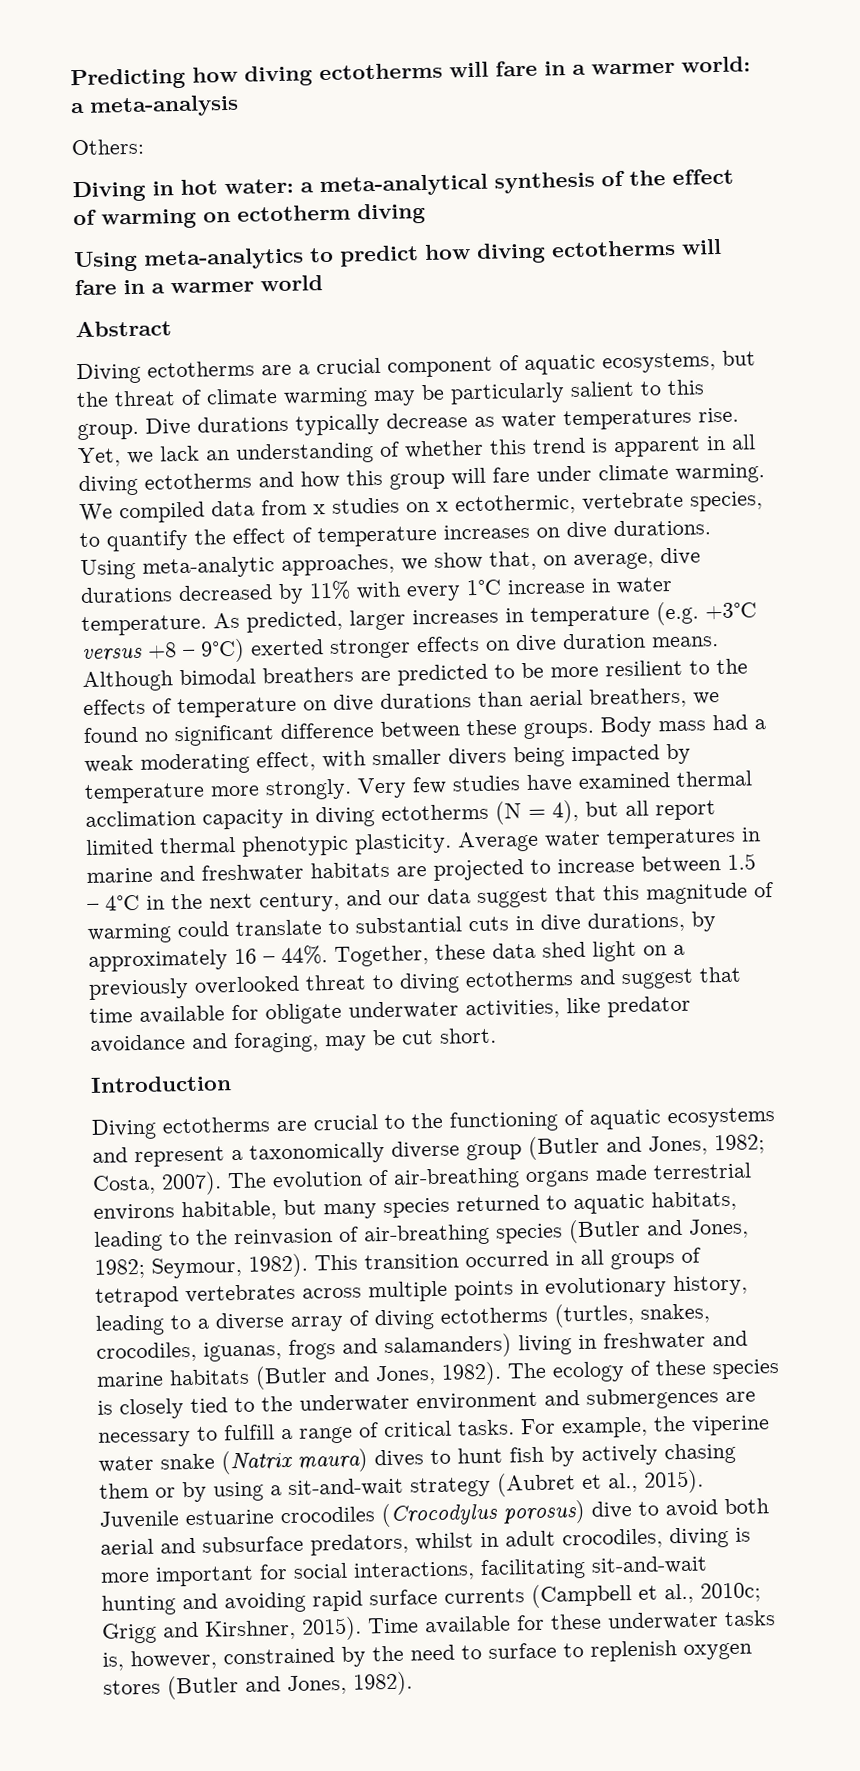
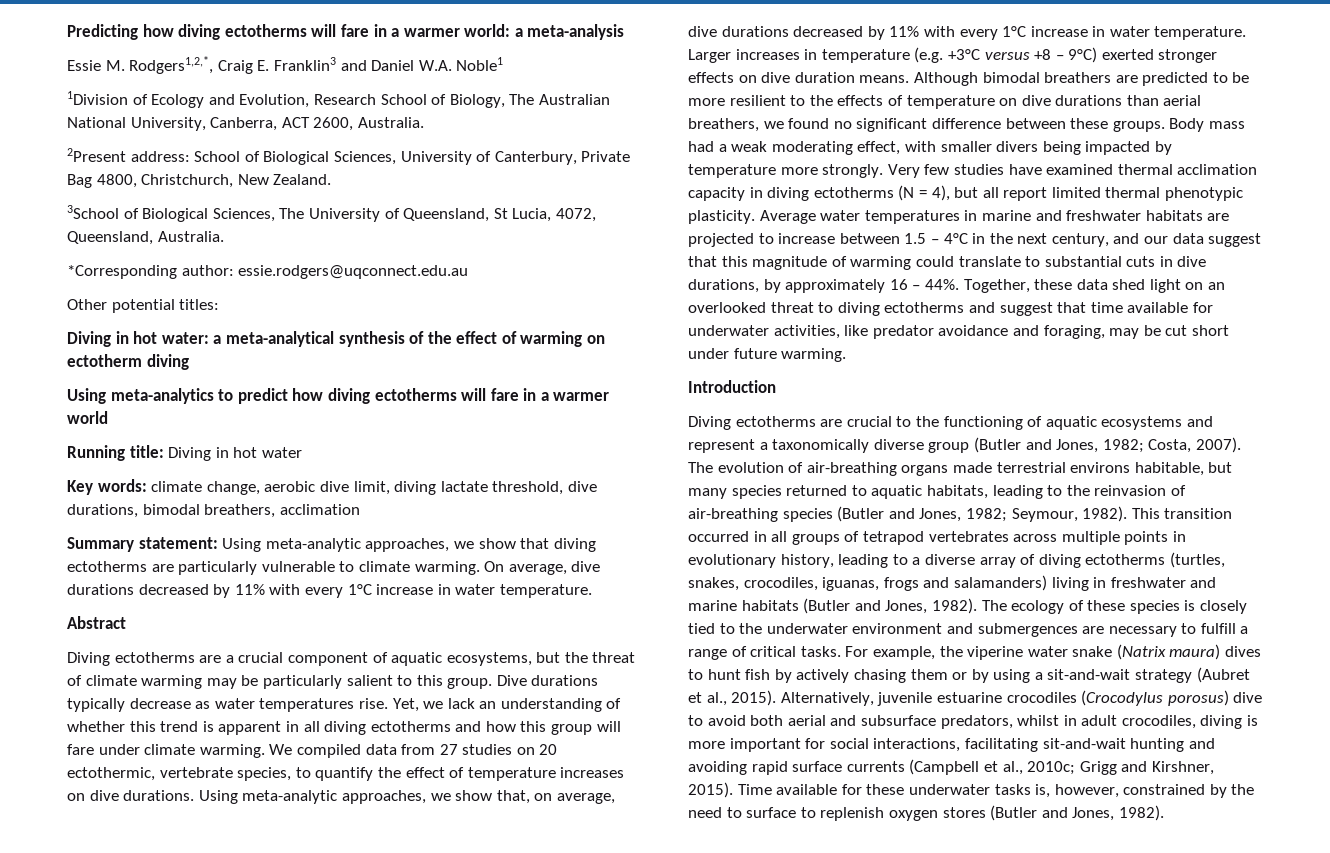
- Others:
+ Essie M. Rodgers1,2,*, Craig E. Franklin3 and Daniel W.A. Noble1
+ 1Division of Ecology and Evolution, Research School of Biology, The Australian National University, Canberra, ACT 2600, Australia.
+ 2Present address: School of Biological Sciences, University of Canterbury, Private Bag 4800, Christchurch, New Zealand.
+ 3School of Biological Sciences, The University of Queensland, St Lucia, 4072, Queensland, Australia.
+ *Corresponding author: essie.rodgers@uqconnect.edu.au
+ Other potential titles:
+ Running title: Diving in hot water
+ Key words: climate change, aerobic dive limit, diving lactate threshold, dive durations, bimodal breathers, acclimation
+ Summary statement: Using meta-analytic approaches, we show that diving ectotherms are particularly vulnerable to climate warming. On average, dive durations decreased by 11% with every 1°C increase in water temperature.
- We compiled data from x studies on x ectothermic, vertebrate species, to quantify the effect of temperature increases on dive durations.
+ We compiled data from 27 studies on 20 ectothermic, vertebrate species, to quantify the effect of temperature increases on dive durations.
- As predicted, larger increases in temperature (e.g. +3°C versus +8 – 9°C) exerted stronger effects on dive duration means.
+ Larger increases in temperature (e.g. +3°C versus +8 – 9°C) exerted stronger effects on dive duration means.
- Together, these data shed light on a previously overlooked threat to diving ectotherms and suggest that time available for obligate underwater activities, like predator avoidance and foraging, may be cut short.
+ Together, these data shed light on an overlooked threat to diving ectotherms and suggest that time available for underwater activities, like predator avoidance and foraging, may be cut short under future warming.
- Juvenile estuarine crocodiles (Crocodylus porosus) dive to avoid both aerial and subsurface predators, whilst in adult crocodiles, diving is more important for social interactions, facilitating sit-and-wait hunting and avoiding rapid surface currents (Campbell et al., 2010c; Grigg and Kirshner, 2015).
+ Alternatively, juvenile estuarine crocodiles (Crocodylus porosus) dive to avoid both aerial and subsurface predators, whilst in adult crocodiles, diving is more important for social interactions, facilitating sit-and-wait hunting and avoiding rapid surface currents (Campbell et al., 2010c; Grigg and Kirshner, 2015).

